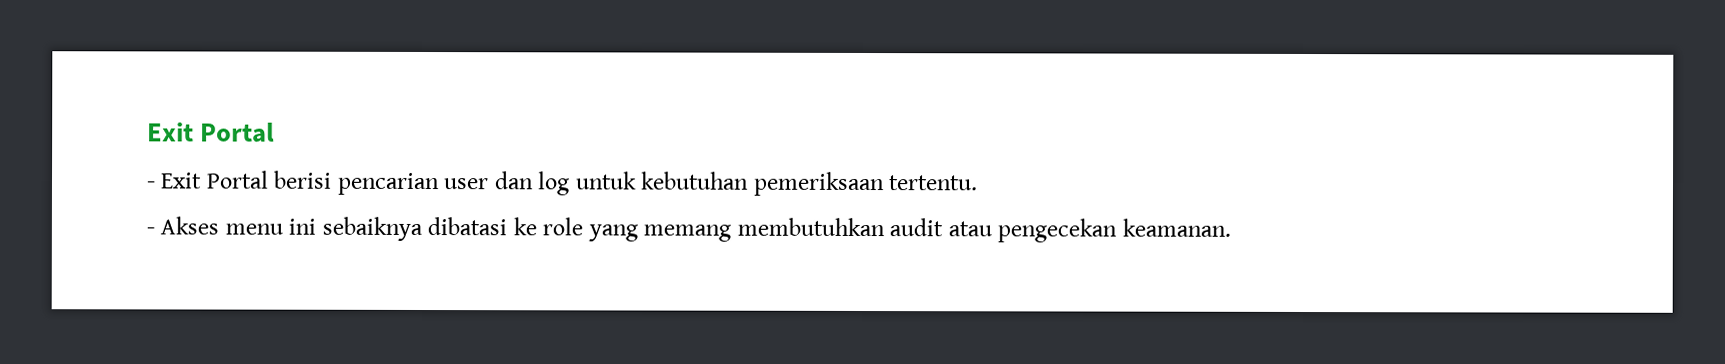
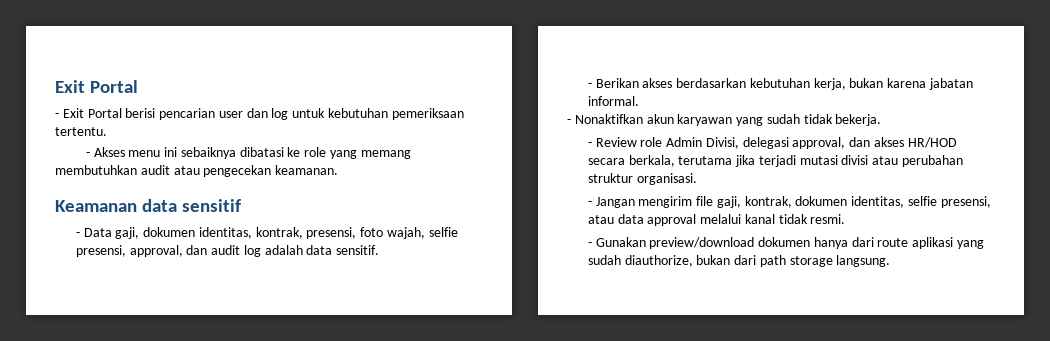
+ Keamanan data sensitif
+ - Data gaji, dokumen identitas, kontrak, presensi, foto wajah, selfie presensi, approval, dan audit log adalah data sensitif.
+ - Berikan akses berdasarkan kebutuhan kerja, bukan karena jabatan informal.
+ - Nonaktifkan akun karyawan yang sudah tidak bekerja.
+ - Review role Admin Divisi, delegasi approval, dan akses HR/HOD secara berkala, terutama jika terjadi mutasi divisi atau perubahan struktur organisasi.
+ - Jangan mengirim file gaji, kontrak, dokumen identitas, selfie presensi, atau data approval melalui kanal tidak resmi.
+ - Gunakan preview/download dokumen hanya dari route aplikasi yang sudah diauthorize, bukan dari path storage langsung.

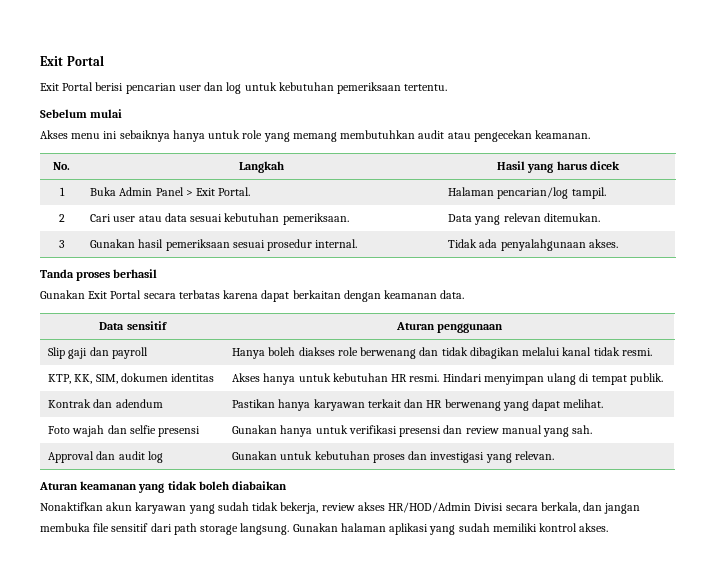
- - Exit Portal berisi pencarian user dan log untuk kebutuhan pemeriksaan tertentu.
+ Exit Portal berisi pencarian user dan log untuk kebutuhan pemeriksaan tertentu.
- - Akses menu ini sebaiknya dibatasi ke role yang memang membutuhkan audit atau pengecekan keamanan.
+ Sebelum mulai
+ Akses menu ini sebaiknya hanya untuk role yang memang membutuhkan audit atau pengecekan keamanan.
- Keamanan data sensitif
- - Data gaji, dokumen identitas, kontrak, presensi, foto wajah, selfie presensi, approval, dan audit log adalah data sensitif.
- - Berikan akses berdasarkan kebutuhan kerja, bukan karena jabatan informal.
- - Nonaktifkan akun karyawan yang sudah tidak bekerja.
- - Review role Admin Divisi, delegasi approval, dan akses HR/HOD secara berkala, terutama jika terjadi mutasi divisi atau perubahan struktur organisasi.
- - Jangan mengirim file gaji, kontrak, dokumen identitas, selfie presensi, atau data approval melalui kanal tidak resmi.
- - Gunakan preview/download dokumen hanya dari route aplikasi yang sudah diauthorize, bukan dari path storage langsung.
+ No. | Langkah | Hasil yang harus dicek
+ 1 | Buka Admin Panel > Exit Portal. | Halaman pencarian/log tampil.
+ 2 | Cari user atau data sesuai kebutuhan pemeriksaan. | Data yang relevan ditemukan.
+ 3 | Gunakan hasil pemeriksaan sesuai prosedur internal. | Tidak ada penyalahgunaan akses.
+ Tanda proses berhasil
+ Gunakan Exit Portal secara terbatas karena dapat berkaitan dengan keamanan data.
+ Data sensitif | Aturan penggunaan
+ Slip gaji dan payroll | Hanya boleh diakses role berwenang dan tidak dibagikan melalui kanal tidak resmi.
+ KTP, KK, SIM, dokumen identitas | Akses hanya untuk kebutuhan HR resmi. Hindari menyimpan ulang di tempat publik.
+ Kontrak dan adendum | Pastikan hanya karyawan terkait dan HR berwenang yang dapat melihat.
+ Foto wajah dan selfie presensi | Gunakan hanya untuk verifikasi presensi dan review manual yang sah.
+ Approval dan audit log | Gunakan untuk kebutuhan proses dan investigasi yang relevan.
+ Aturan keamanan yang tidak boleh diabaikan
+ Nonaktifkan akun karyawan yang sudah tidak bekerja, review akses HR/HOD/Admin Divisi secara berkala, dan jangan membuka file sensitif dari path storage langsung. Gunakan halaman aplikasi yang sudah memiliki kontrol akses.

